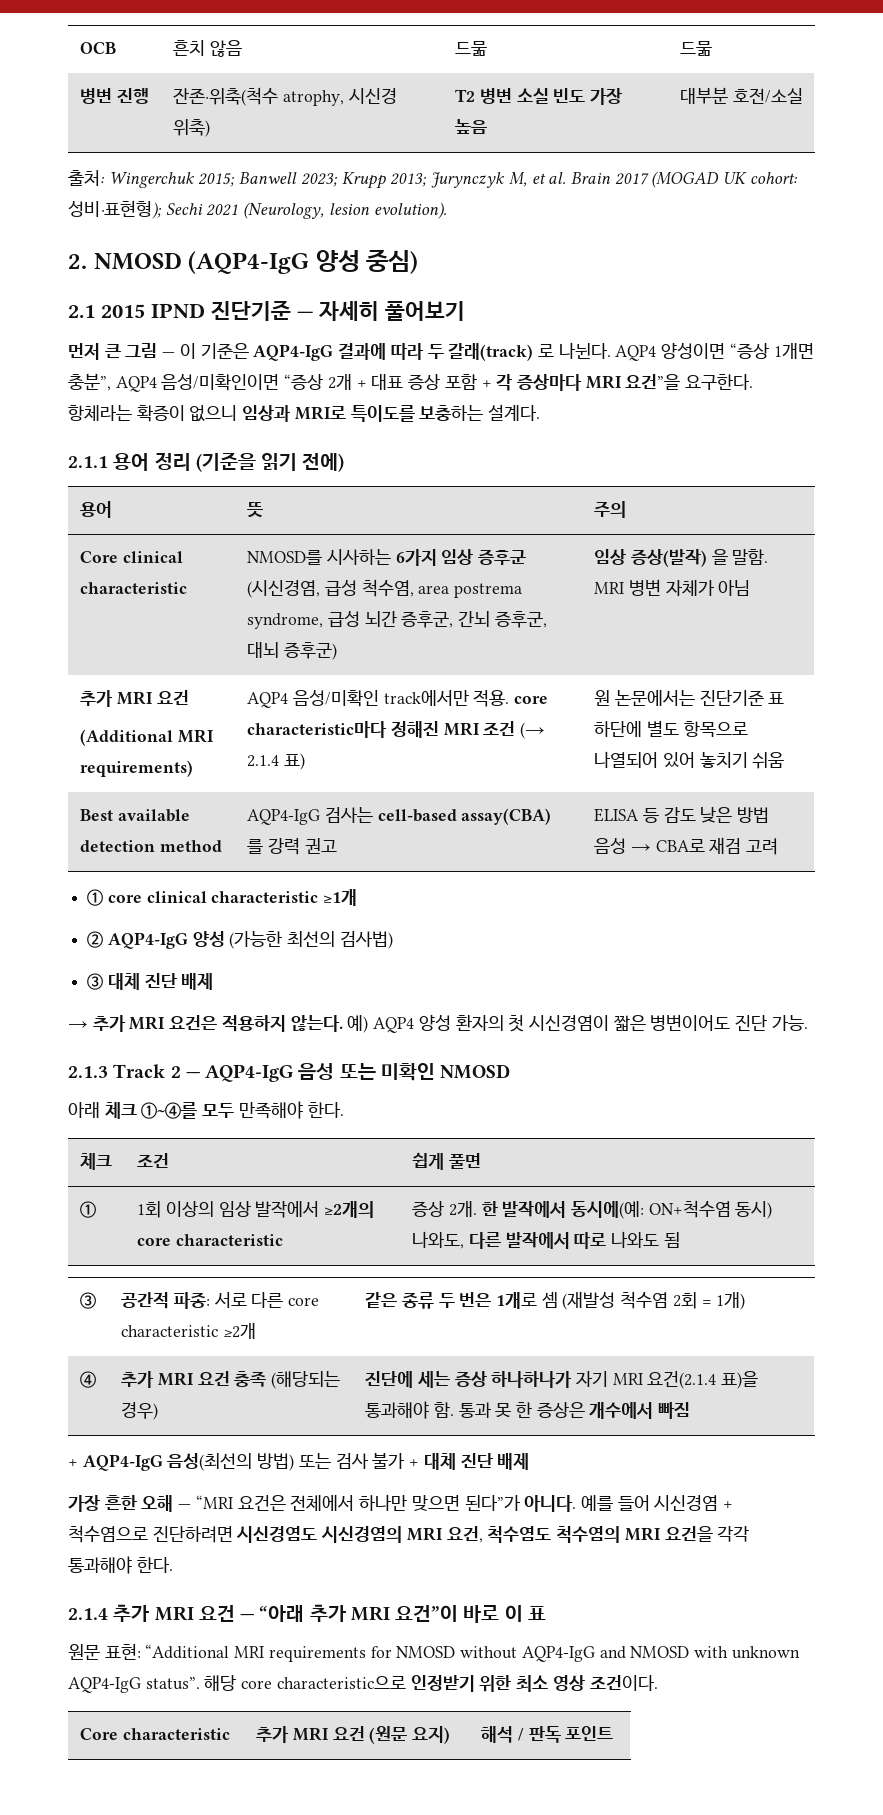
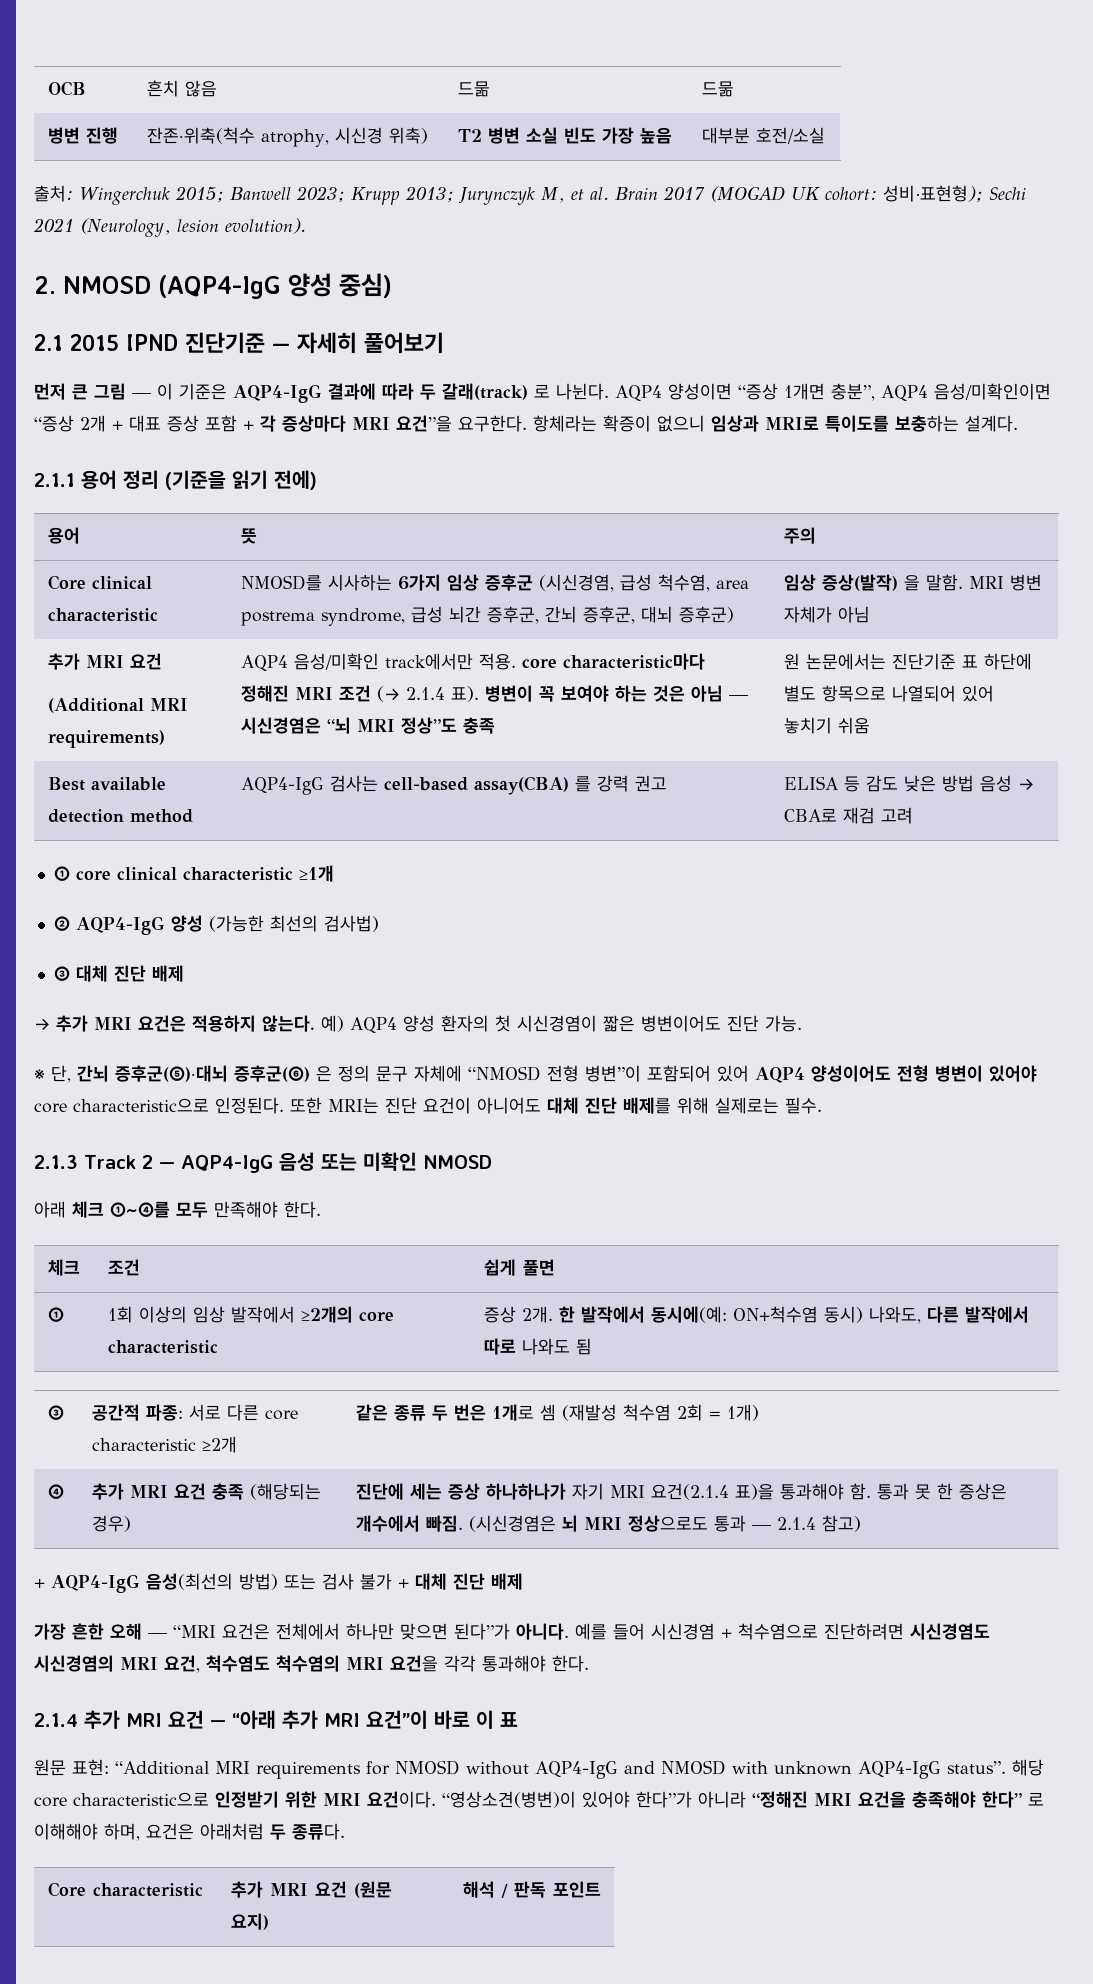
- AQP4 음성/미확인 track에서만 적용. core characteristic마다 정해진 MRI 조건 (→ 2.1.4 표)
+ AQP4 음성/미확인 track에서만 적용. core characteristic마다 정해진 MRI 조건 (→ 2.1.4 표). 병변이 꼭 보여야 하는 것은 아님 — 시신경염은 “뇌 MRI 정상”도 충족
+ ※ 단, 간뇌 증후군(⑤)·대뇌 증후군(⑥) 은 정의 문구 자체에 “NMOSD 전형 병변”이 포함되어 있어 AQP4 양성이어도 전형 병변이 있어야 core characteristic으로 인정된다. 또한 MRI는 진단 요건이 아니어도 대체 진단 배제를 위해 실제로는 필수.
- ④ | 추가 MRI 요건 충족 (해당되는 경우) | 진단에 세는 증상 하나하나가 자기 MRI 요건(2.1.4 표)을 통과해야 함. 통과 못 한 증상은 개수에서 빠짐
+ ④ | 추가 MRI 요건 충족 (해당되는 경우) | 진단에 세는 증상 하나하나가 자기 MRI 요건(2.1.4 표)을 통과해야 함. 통과 못 한 증상은 개수에서 빠짐. (시신경염은 뇌 MRI 정상으로도 통과 — 2.1.4 참고)
- 해당 core characteristic으로 인정받기 위한 최소 영상 조건이다.
+ 해당 core characteristic으로 인정받기 위한 MRI 요건이다. “영상소견(병변)이 있어야 한다”가 아니라 “정해진 MRI 요건을 충족해야 한다” 로 이해해야 하며, 요건은 아래처럼 두 종류다.

